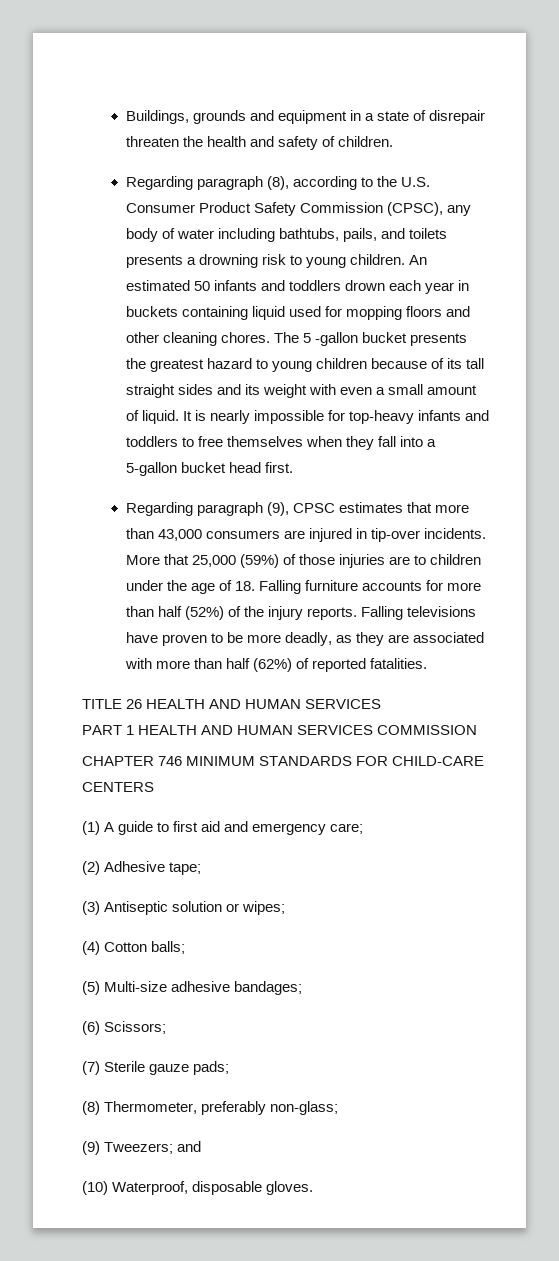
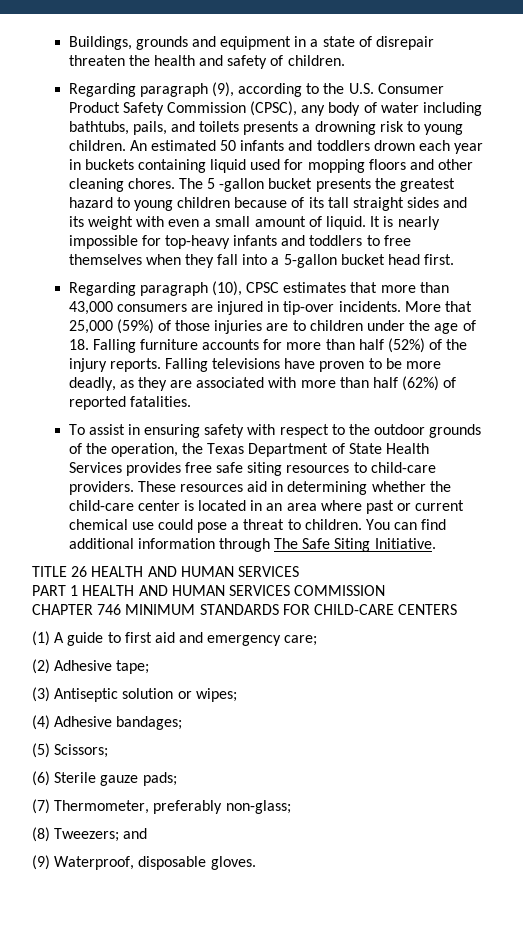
- Regarding paragraph (8), according to the U.S. Consumer Product Safety Commission (CPSC), any body of water including bathtubs, pails, and toilets presents a drowning risk to young children.
+ Regarding paragraph (9), according to the U.S. Consumer Product Safety Commission (CPSC), any body of water including bathtubs, pails, and toilets presents a drowning risk to young children.
- Regarding paragraph (9), CPSC estimates that more than 43,000 consumers are injured in tip-over incidents.
+ Regarding paragraph (10), CPSC estimates that more than 43,000 consumers are injured in tip-over incidents.
+ To assist in ensuring safety with respect to the outdoor grounds of the operation, the Texas Department of State Health Services provides free safe siting resources to child-care providers. These resources aid in determining whether the child-care center is located in an area where past or current chemical use could pose a threat to children. You can find additional information through The Safe Siting Initiative.
- (4) Cotton balls;
+ (4) Adhesive bandages;
- (5) Multi-size adhesive bandages;
+ (5) Scissors;
- (6) Scissors;
- (7) Sterile gauze pads;
+ (6) Sterile gauze pads;
- (8) Thermometer, preferably non-glass;
+ (7) Thermometer, preferably non-glass;
- (9) Tweezers; and
+ (8) Tweezers; and
- (10) Waterproof, disposable gloves.
+ (9) Waterproof, disposable gloves.

